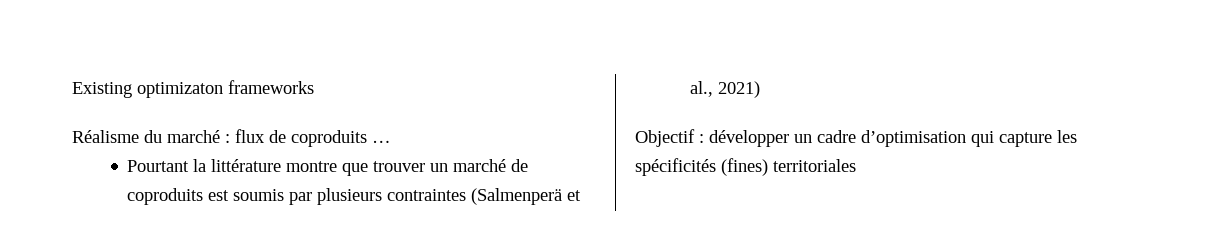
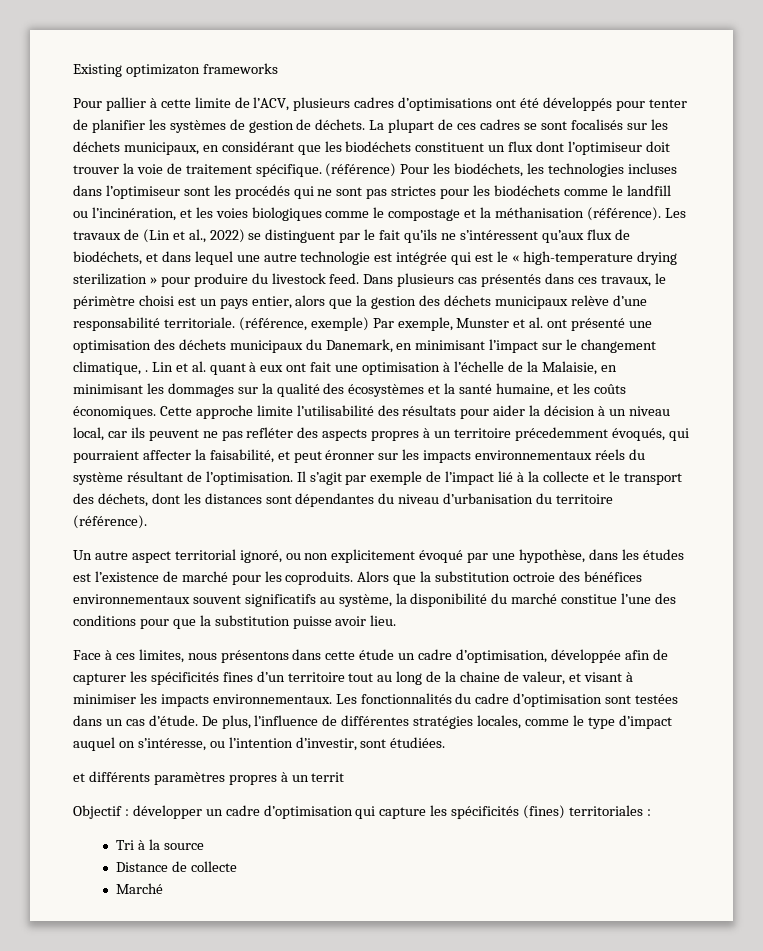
- Réalisme du marché : flux de coproduits …
- Pourtant la littérature montre que trouver un marché de coproduits est soumis par plusieurs contraintes (Salmenperä et al., 2021)
+ Pour pallier à cette limite de l’ACV, plusieurs cadres d’optimisations ont été développés pour tenter de planifier les systèmes de gestion de déchets. La plupart de ces cadres se sont focalisés sur les déchets municipaux, en considérant que les biodéchets constituent un flux dont l’optimiseur doit trouver la voie de traitement spécifique. (référence) Pour les biodéchets, les technologies incluses dans l’optimiseur sont les procédés qui ne sont pas strictes pour les biodéchets comme le landfill ou l’incinération, et les voies biologiques comme le compostage et la méthanisation (référence). Les travaux de (Lin et al., 2022) se distinguent par le fait qu’ils ne s’intéressent qu’aux flux de biodéchets, et dans lequel une autre technologie est intégrée qui est le « high-temperature drying sterilization » pour produire du livestock feed. Dans plusieurs cas présentés dans ces travaux, le périmètre choisi est un pays entier, alors que la gestion des déchets municipaux relève d’une responsabilité territoriale. (référence, exemple) Par exemple, Munster et al. ont présenté une optimisation des déchets municipaux du Danemark, en minimisant l’impact sur le changement climatique, . Lin et al. quant à eux ont fait une optimisation à l’échelle de la Malaisie, en minimisant les dommages sur la qualité des écosystèmes et la santé humaine, et les coûts économiques. Cette approche limite l’utilisabilité des résultats pour aider la décision à un niveau local, car ils peuvent ne pas refléter des aspects propres à un territoire précedemment évoqués, qui pourraient affecter la faisabilité, et peut éronner sur les impacts environnementaux réels du système résultant de l’optimisation. Il s’agit par exemple de l’impact lié à la collecte et le transport des déchets, dont les distances sont dépendantes du niveau d’urbanisation du territoire (référence).
+ Un autre aspect territorial ignoré, ou non explicitement évoqué par une hypothèse, dans les études est l’existence de marché pour les coproduits. Alors que la substitution octroie des bénéfices environnementaux souvent significatifs au système, la disponibilité du marché constitue l’une des conditions pour que la substitution puisse avoir lieu.
+ Face à ces limites, nous présentons dans cette étude un cadre d’optimisation, développée afin de capturer les spécificités fines d’un territoire tout au long de la chaine de valeur, et visant à minimiser les impacts environnementaux. Les fonctionnalités du cadre d’optimisation sont testées dans un cas d’étude. De plus, l’influence de différentes stratégies locales, comme le type d’impact auquel on s’intéresse, ou l’intention d’investir, sont étudiées.
+ et différents paramètres propres à un territ
- Objectif : développer un cadre d’optimisation qui capture les spécificités (fines) territoriales
+ Objectif : développer un cadre d’optimisation qui capture les spécificités (fines) territoriales :
+ Tri à la source
+ Distance de collecte
+ Marché

